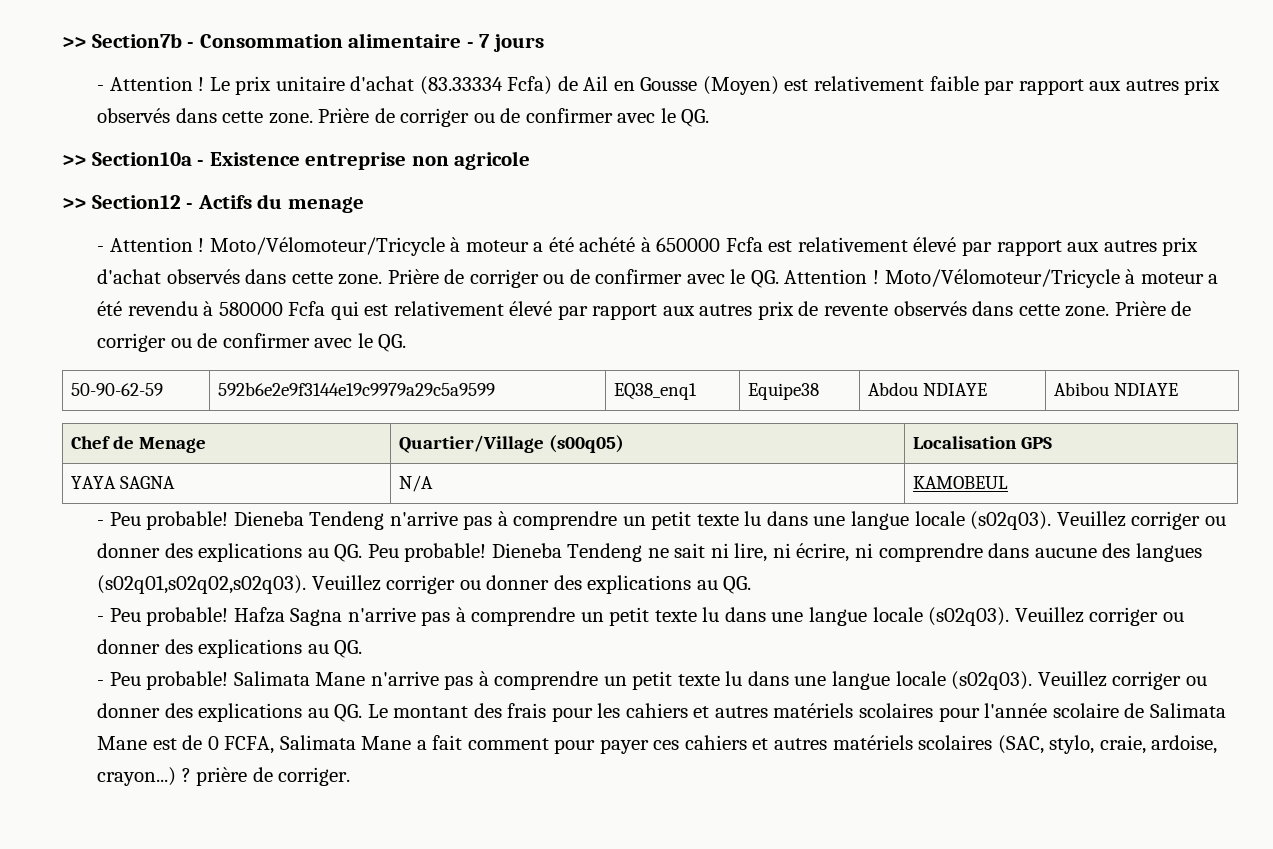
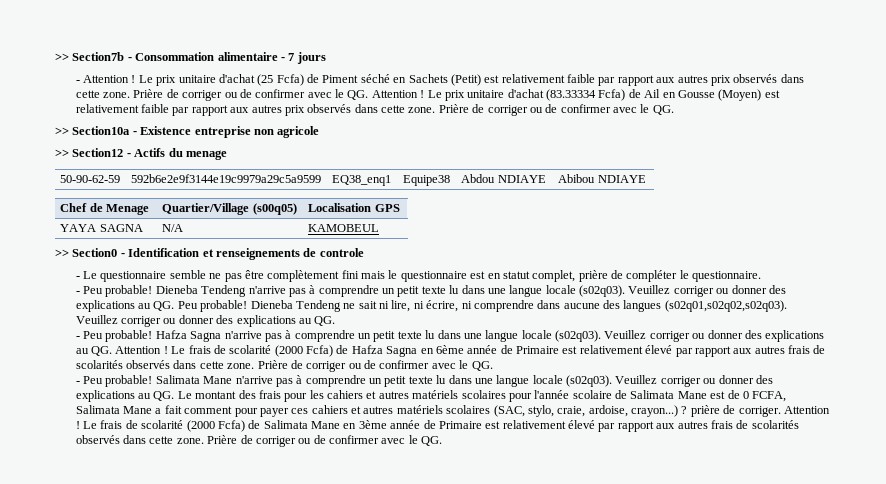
- Le prix unitaire d'achat (83.33334 Fcfa) de Ail en Gousse (Moyen) est relativement faible par rapport aux autres prix observés dans cette zone.
+ Le prix unitaire d'achat (25 Fcfa) de Piment séché en Sachets (Petit) est relativement faible par rapport aux autres prix observés dans cette zone. Prière de corriger ou de confirmer avec le QG. Attention ! Le prix unitaire d'achat (83.33334 Fcfa) de Ail en Gousse (Moyen) est relativement faible par rapport aux autres prix observés dans cette zone.
- - Attention ! Moto/Vélomoteur/Tricycle à moteur a été achété à 650000 Fcfa est relativement élevé par rapport aux autres prix d'achat observés dans cette zone. Prière de corriger ou de confirmer avec le QG. Attention ! Moto/Vélomoteur/Tricycle à moteur a été revendu à 580000 Fcfa qui est relativement élevé par rapport aux autres prix de revente observés dans cette zone. Prière de corriger ou de confirmer avec le QG.
+ >> Section0 - Identification et renseignements de controle
+ - Le questionnaire semble ne pas être complètement fini mais le questionnaire est en statut complet, prière de compléter le questionnaire.
- Hafza Sagna n'arrive pas à comprendre un petit texte lu dans une langue locale (s02q03). Veuillez corriger ou donner des explications au QG.
+ Hafza Sagna n'arrive pas à comprendre un petit texte lu dans une langue locale (s02q03). Veuillez corriger ou donner des explications au QG. Attention ! Le frais de scolarité (2000 Fcfa) de Hafza Sagna en 6ème année de Primaire est relativement élevé par rapport aux autres frais de scolarités observés dans cette zone. Prière de corriger ou de confirmer avec le QG.
+ Attention ! Le frais de scolarité (2000 Fcfa) de Salimata Mane en 3ème année de Primaire est relativement élevé par rapport aux autres frais de scolarités observés dans cette zone. Prière de corriger ou de confirmer avec le QG.

